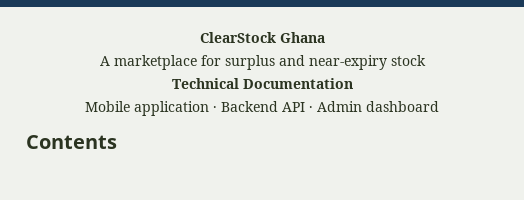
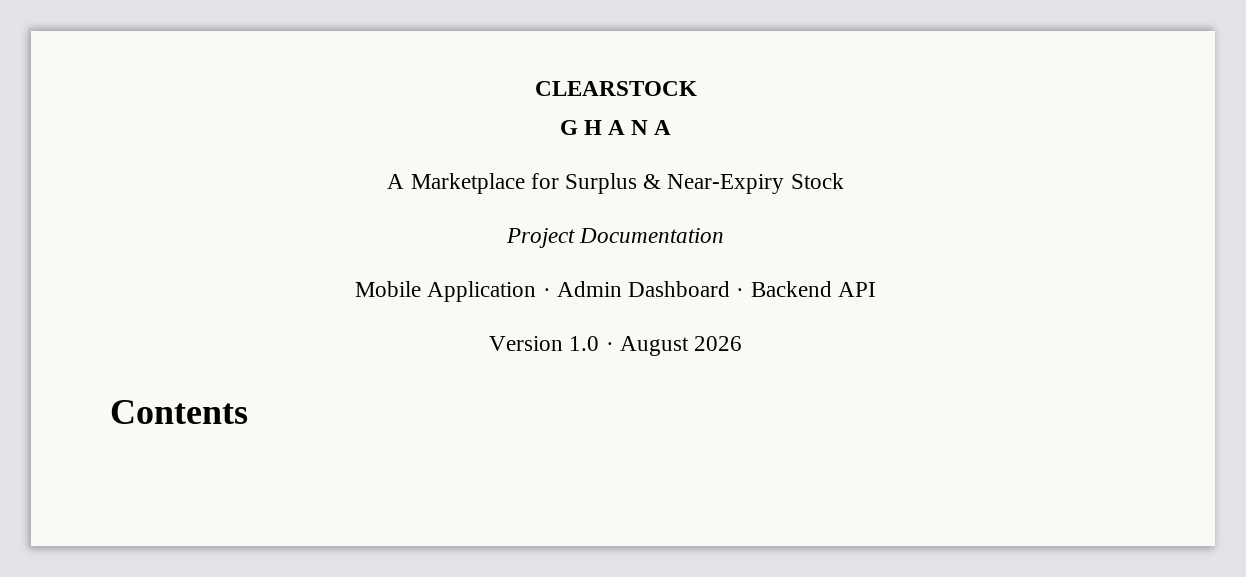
- ClearStock Ghana
- A marketplace for surplus and near-expiry stock
- Technical Documentation
- Mobile application · Backend API · Admin dashboard
+ CLEARSTOCK
+ G H A N A
+ A Marketplace for Surplus & Near-Expiry Stock
+ Project Documentation
+ Mobile Application · Admin Dashboard · Backend API
+ Version 1.0 · August 2026

